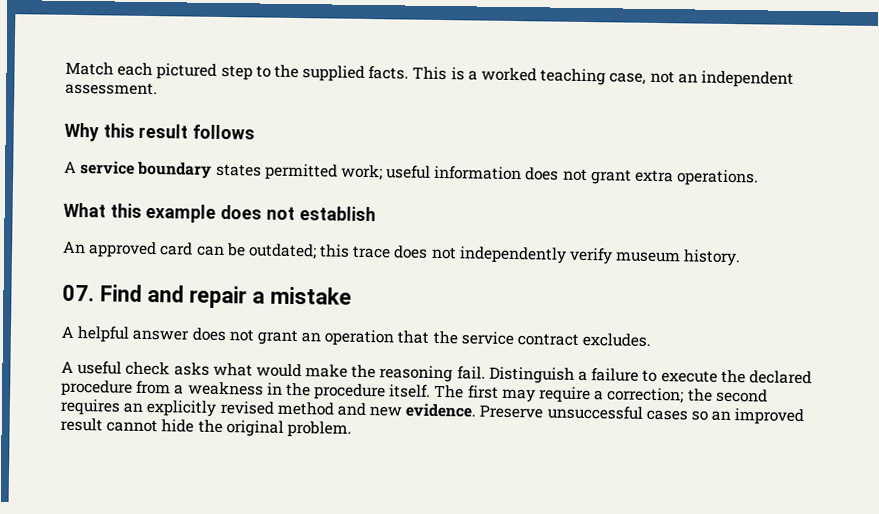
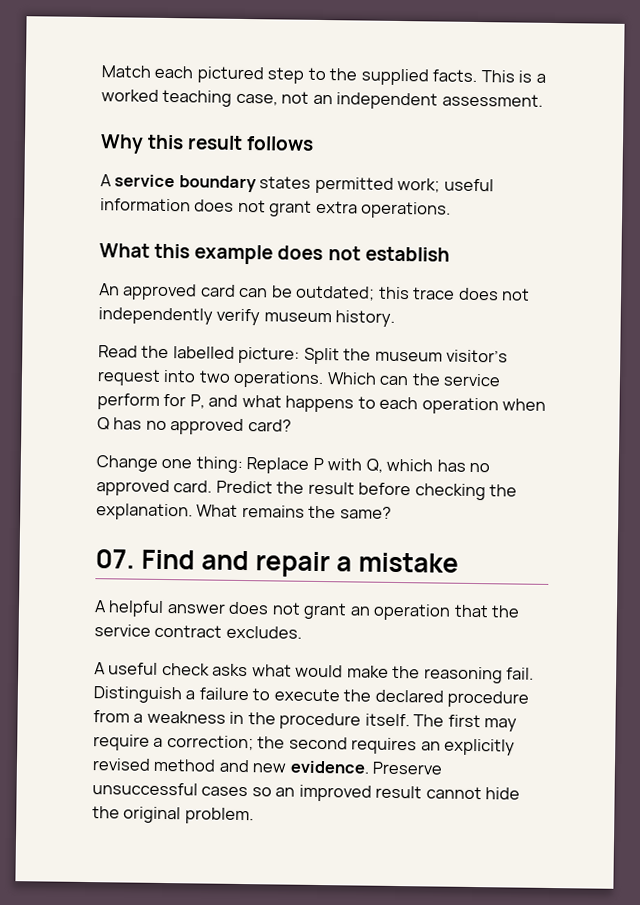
+ Read the labelled picture: Split the museum visitor’s request into two operations. Which can the service perform for P, and what happens to each operation when Q has no approved card?
+ Change one thing: Replace P with Q, which has no approved card. Predict the result before checking the explanation. What remains the same?

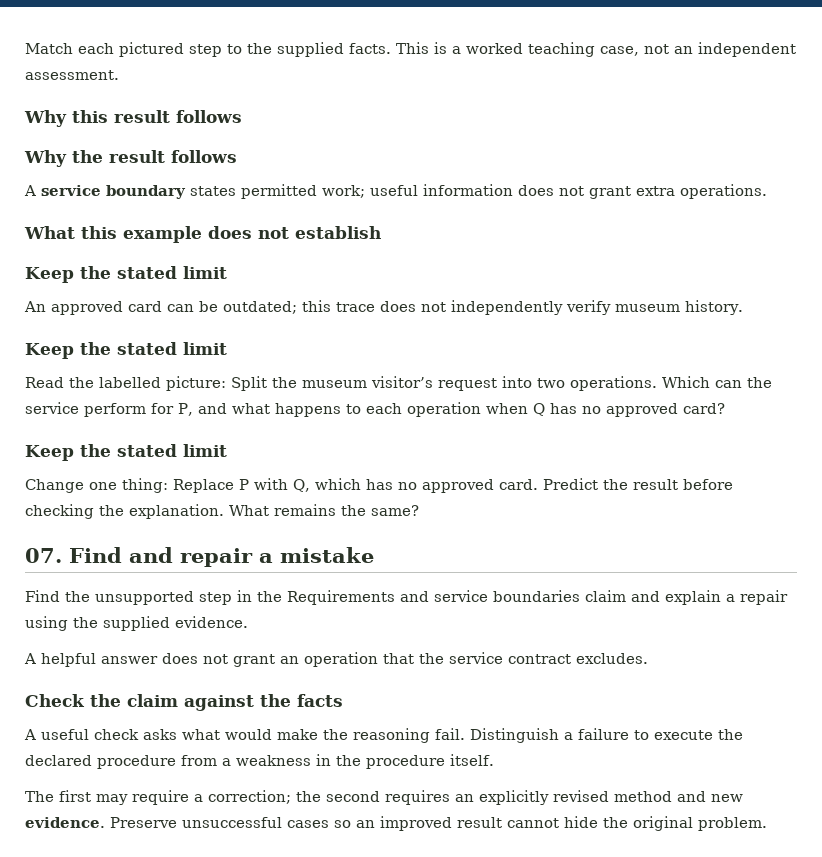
+ Why the result follows
  What this example does not establish
+ Keep the stated limit
  An approved card can be outdated; this trace does not independently verify museum history.
+ Keep the stated limit
  Which can the service perform for P, and what happens to each operation when Q has no approved card?
+ Keep the stated limit
+ Find the unsupported step in the Requirements and service boundaries claim and explain a repair using the supplied evidence.
+ Check the claim against the facts
- Distinguish a failure to execute the declared procedure from a weakness in the procedure itself. The first may require a correction; the second requires an explicitly revised method and new evidence.
+ Distinguish a failure to execute the declared procedure from a weakness in the procedure itself.
+ The first may require a correction; the second requires an explicitly revised method and new evidence.

